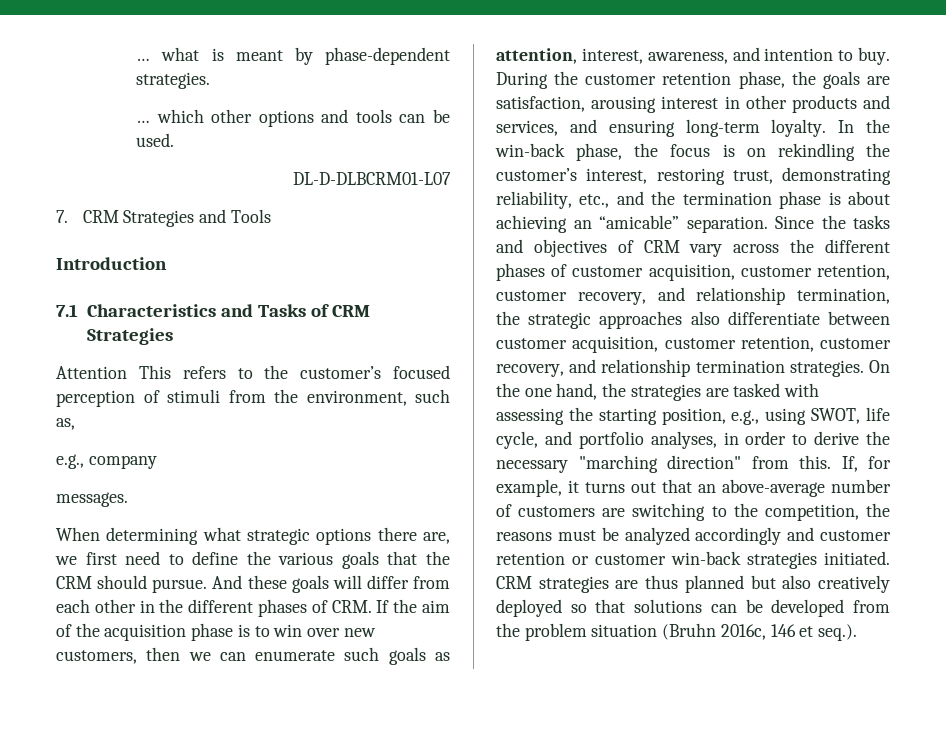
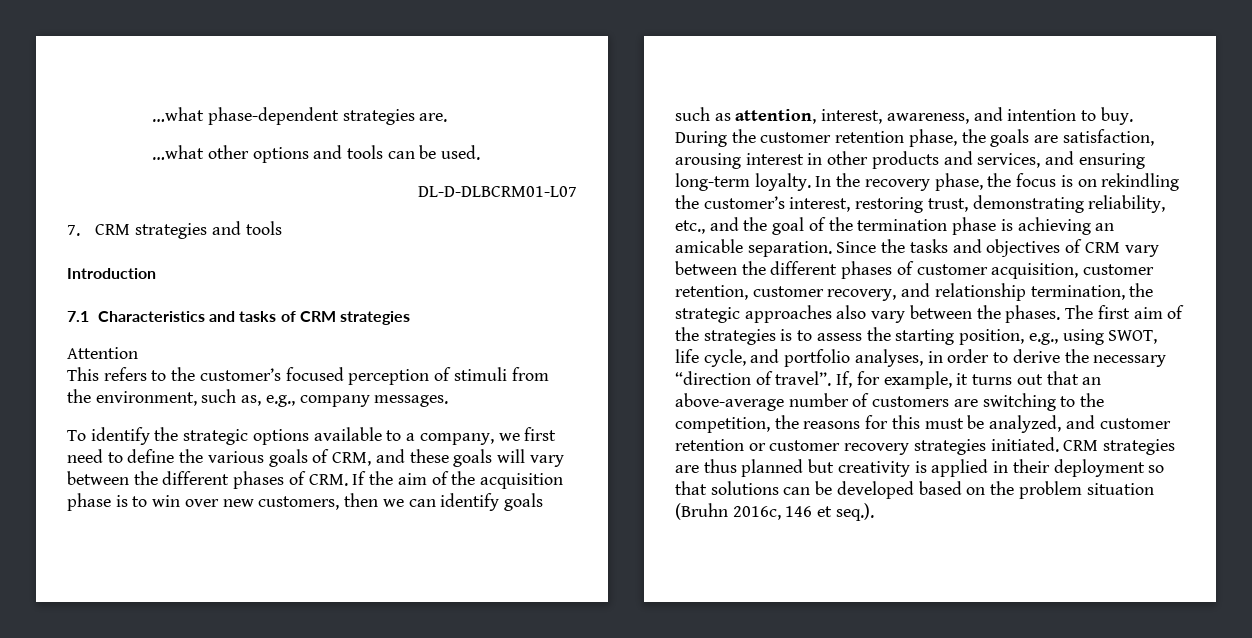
- … what is meant by phase-dependent strategies.
- … which other options and tools can be used.
+ …what phase-dependent strategies are.
+ …what other options and tools can be used.
- 7. CRM Strategies and Tools
+ 7. CRM strategies and tools
- 7.1 Characteristics and Tasks of CRM Strategies
+ 7.1 Characteristics and tasks of CRM strategies
- Attention This refers to the customer’s focused perception of stimuli from the environment, such as,
- e.g., company
- messages.
+ Attention
+ This refers to the customer’s focused perception of stimuli from the environment, such as, e.g., company messages.
- When determining what strategic options there are, we first need to define the various goals that the CRM should pursue. And these goals will differ from each other in the different phases of CRM. If the aim of the acquisition phase is to win over new customers, then we can enumerate such goals as attention, interest, awareness, and intention to buy.
+ To identify the strategic options available to a company, we first need to define the various goals of CRM, and these goals will vary between the different phases of CRM. If the aim of the acquisition phase is to win over new customers, then we can identify goals such as attention, interest, awareness, and intention to buy.
- In the win-back phase, the focus is on rekindling the customer’s interest, restoring trust, demonstrating reliability, etc., and the termination phase is about achieving an “amicable” separation.
+ In the recovery phase, the focus is on rekindling the customer’s interest, restoring trust, demonstrating reliability, etc., and the goal of the termination phase is achieving an amicable separation.
- Since the tasks and objectives of CRM vary across the different phases of customer acquisition, customer retention, customer recovery, and relationship termination, the strategic approaches also differentiate between customer acquisition, customer retention, customer recovery, and relationship termination strategies. On the one hand, the strategies are tasked with assessing the starting position, e.g., using SWOT, life cycle, and portfolio analyses, in order to derive the necessary "marching direction" from this.
+ Since the tasks and objectives of CRM vary between the different phases of customer acquisition, customer retention, customer recovery, and relationship termination, the strategic approaches also vary between the phases. The first aim of the strategies is to assess the starting position, e.g., using SWOT, life cycle, and portfolio analyses, in order to derive the necessary “direction of travel”.
- If, for example, it turns out that an above-average number of customers are switching to the competition, the reasons must be analyzed accordingly and customer retention or customer win-back strategies initiated.
+ If, for example, it turns out that an above-average number of customers are switching to the competition, the reasons for this must be analyzed, and customer retention or customer recovery strategies initiated.
- CRM strategies are thus planned but also creatively deployed so that solutions can be developed from the problem situation (Bruhn 2016c, 146 et seq.).
+ CRM strategies are thus planned but creativity is applied in their deployment so that solutions can be developed based on the problem situation (Bruhn 2016c, 146 et seq.).

